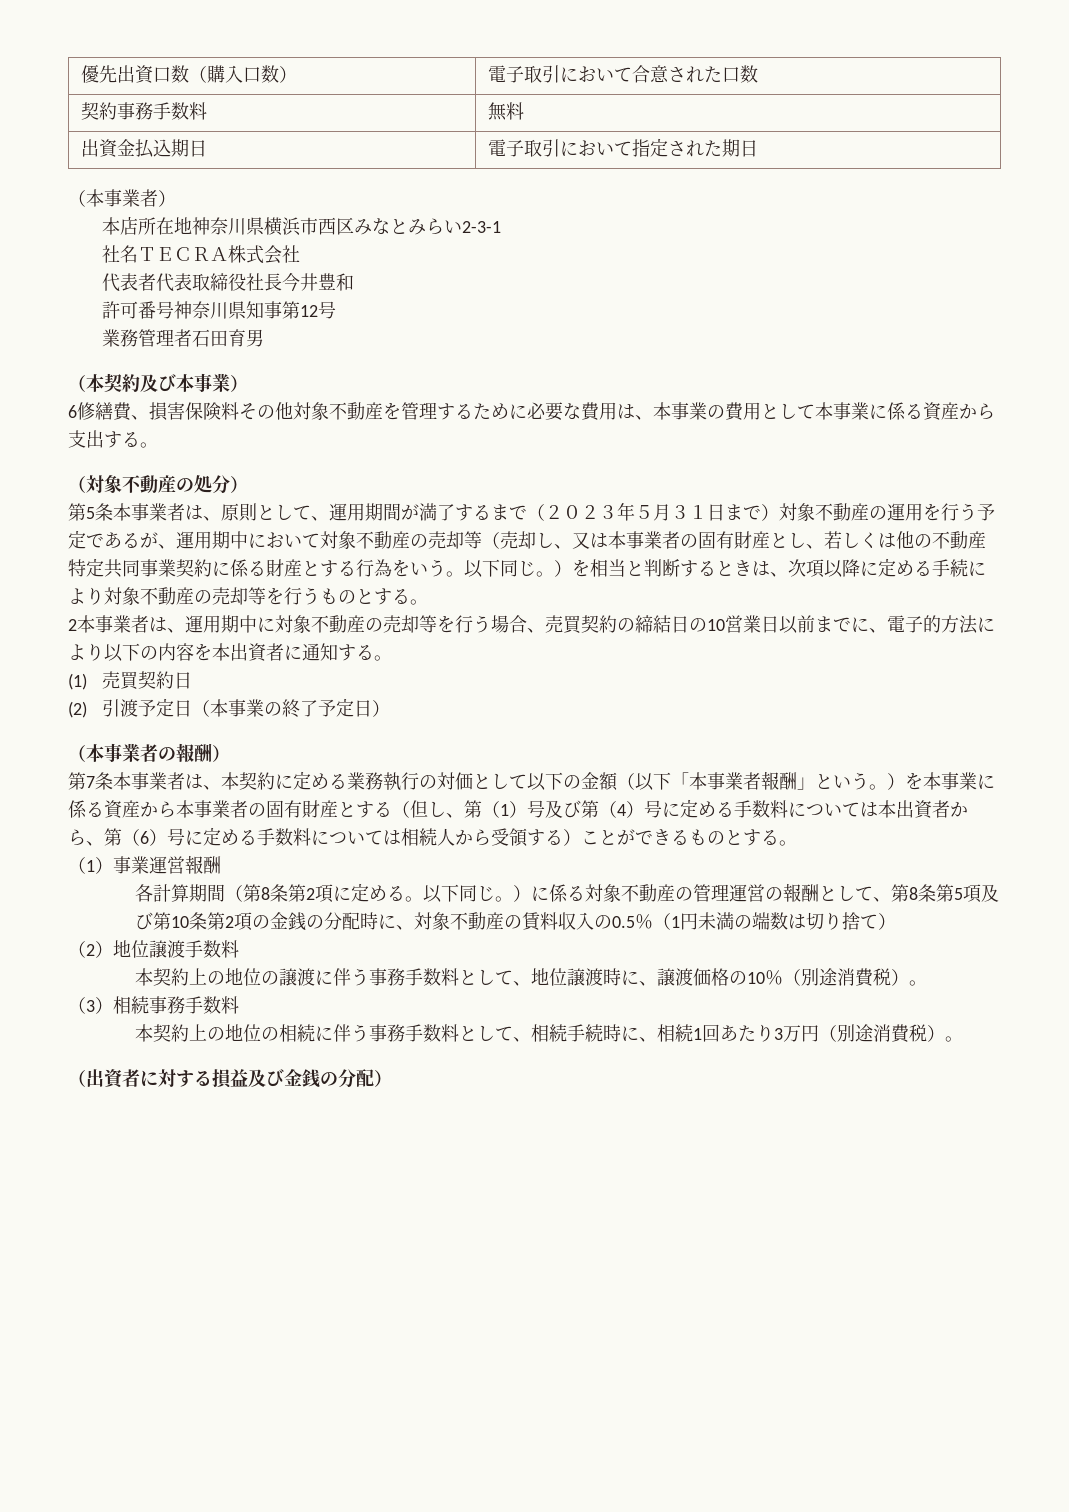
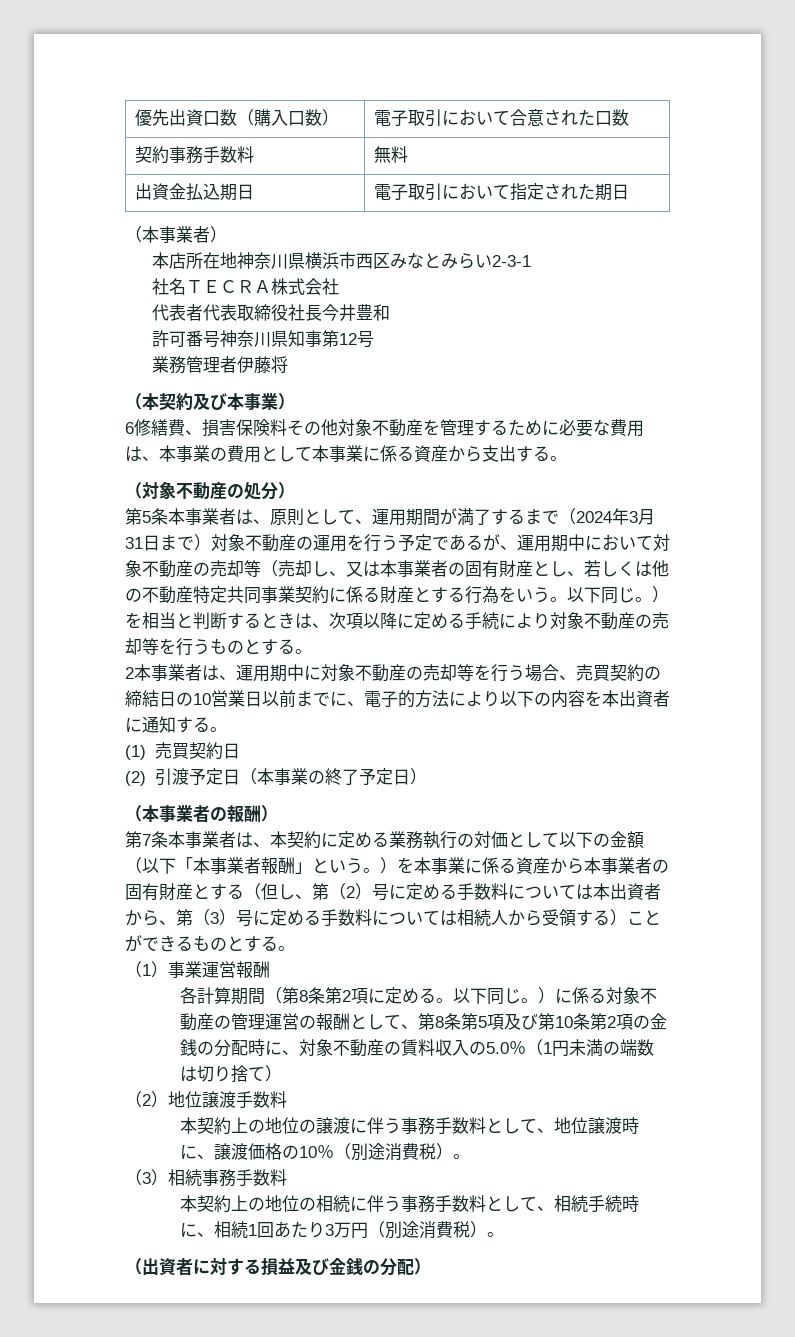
- 業務管理者石田育男
+ 業務管理者伊藤将
- 第5条本事業者は、原則として、運用期間が満了するまで（２０２３年５月３１日まで）対象不動産の運用を行う予定であるが、運用期中において対象不動産の売却等（売却し、又は本事業者の固有財産とし、若しくは他の不動産特定共同事業契約に係る財産とする行為をいう。
+ 第5条本事業者は、原則として、運用期間が満了するまで（2024年3月31日まで）対象不動産の運用を行う予定であるが、運用期中において対象不動産の売却等（売却し、又は本事業者の固有財産とし、若しくは他の不動産特定共同事業契約に係る財産とする行為をいう。
- 第7条本事業者は、本契約に定める業務執行の対価として以下の金額（以下「本事業者報酬」という。）を本事業に係る資産から本事業者の固有財産とする（但し、第（1）号及び第（4）号に定める手数料については本出資者から、第（6）号に定める手数料については相続人から受領する）ことができるものとする。
+ 第7条本事業者は、本契約に定める業務執行の対価として以下の金額（以下「本事業者報酬」という。）を本事業に係る資産から本事業者の固有財産とする（但し、第（2）号に定める手数料については本出資者から、第（3）号に定める手数料については相続人から受領する）ことができるものとする。
- 以下同じ。）に係る対象不動産の管理運営の報酬として、第8条第5項及び第10条第2項の金銭の分配時に、対象不動産の賃料収入の0.5％（1円未満の端数は切り捨て）
+ 以下同じ。）に係る対象不動産の管理運営の報酬として、第8条第5項及び第10条第2項の金銭の分配時に、対象不動産の賃料収入の5.0％（1円未満の端数は切り捨て）

